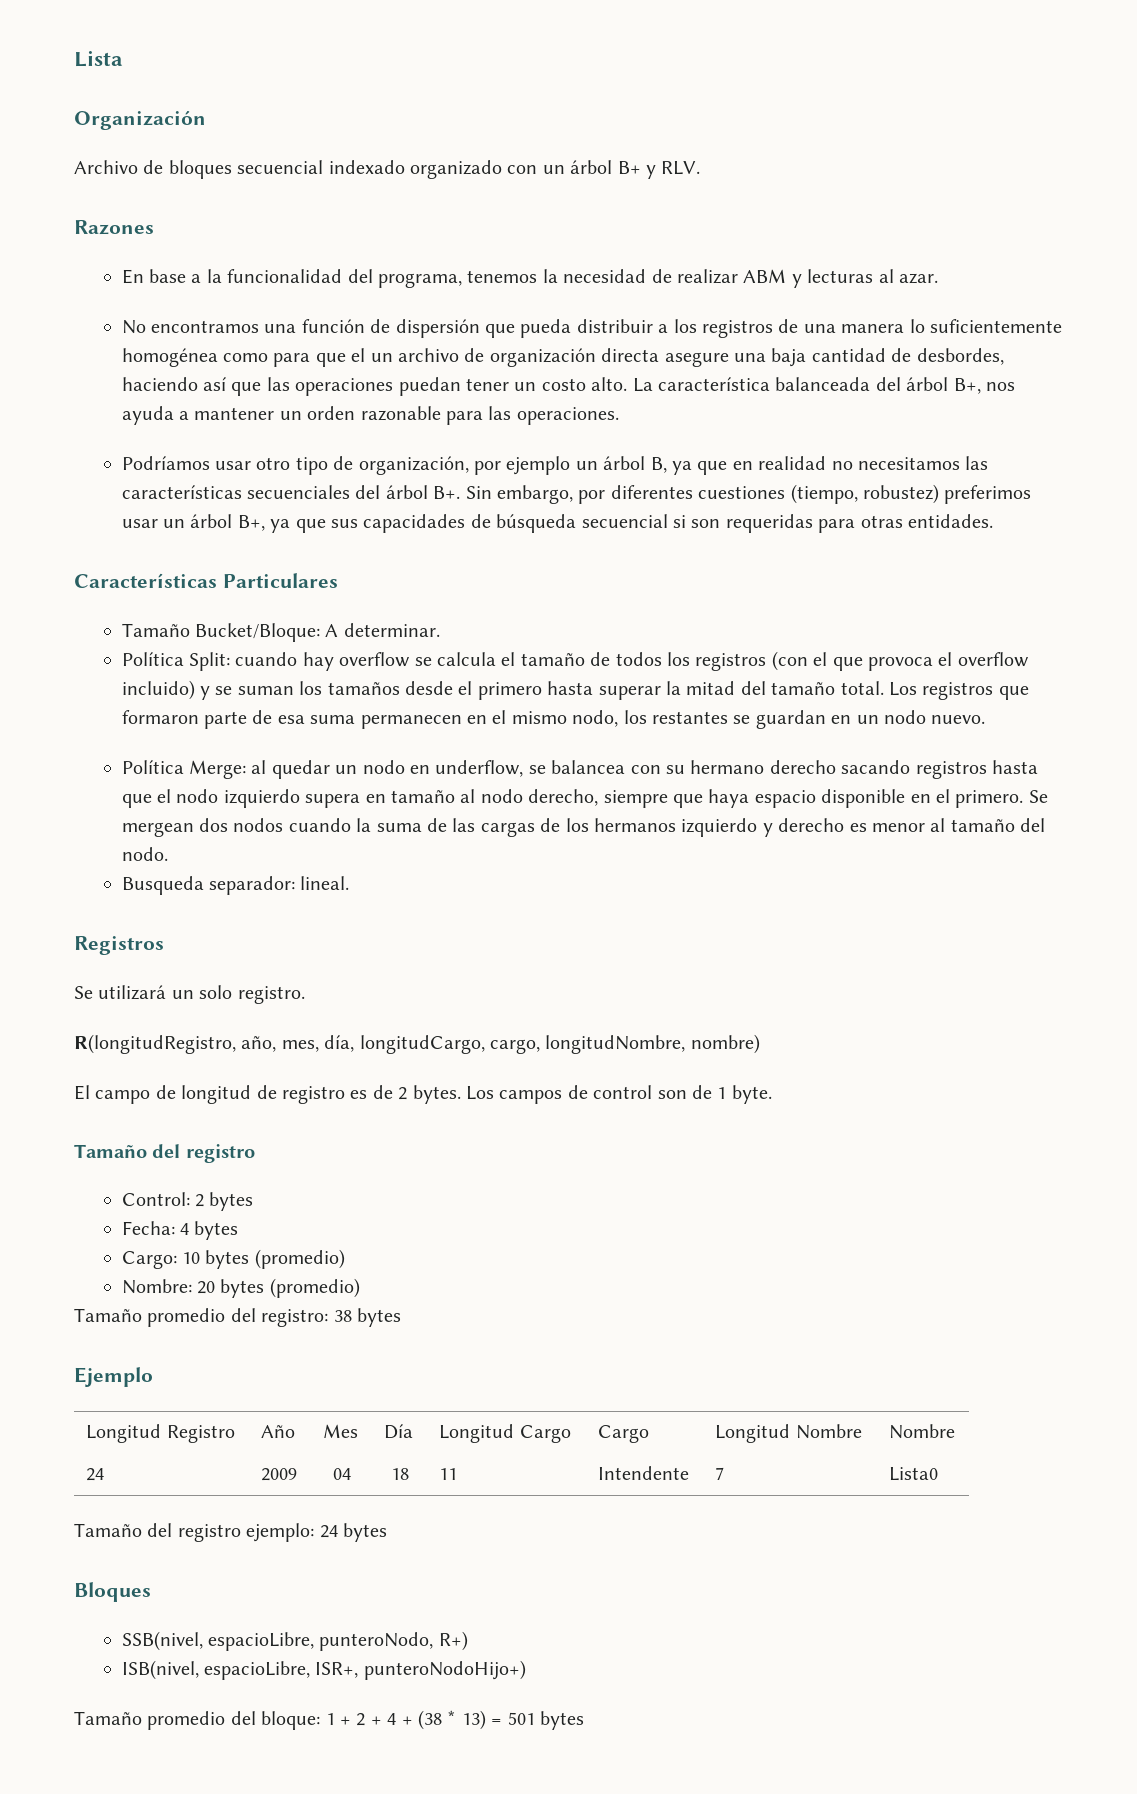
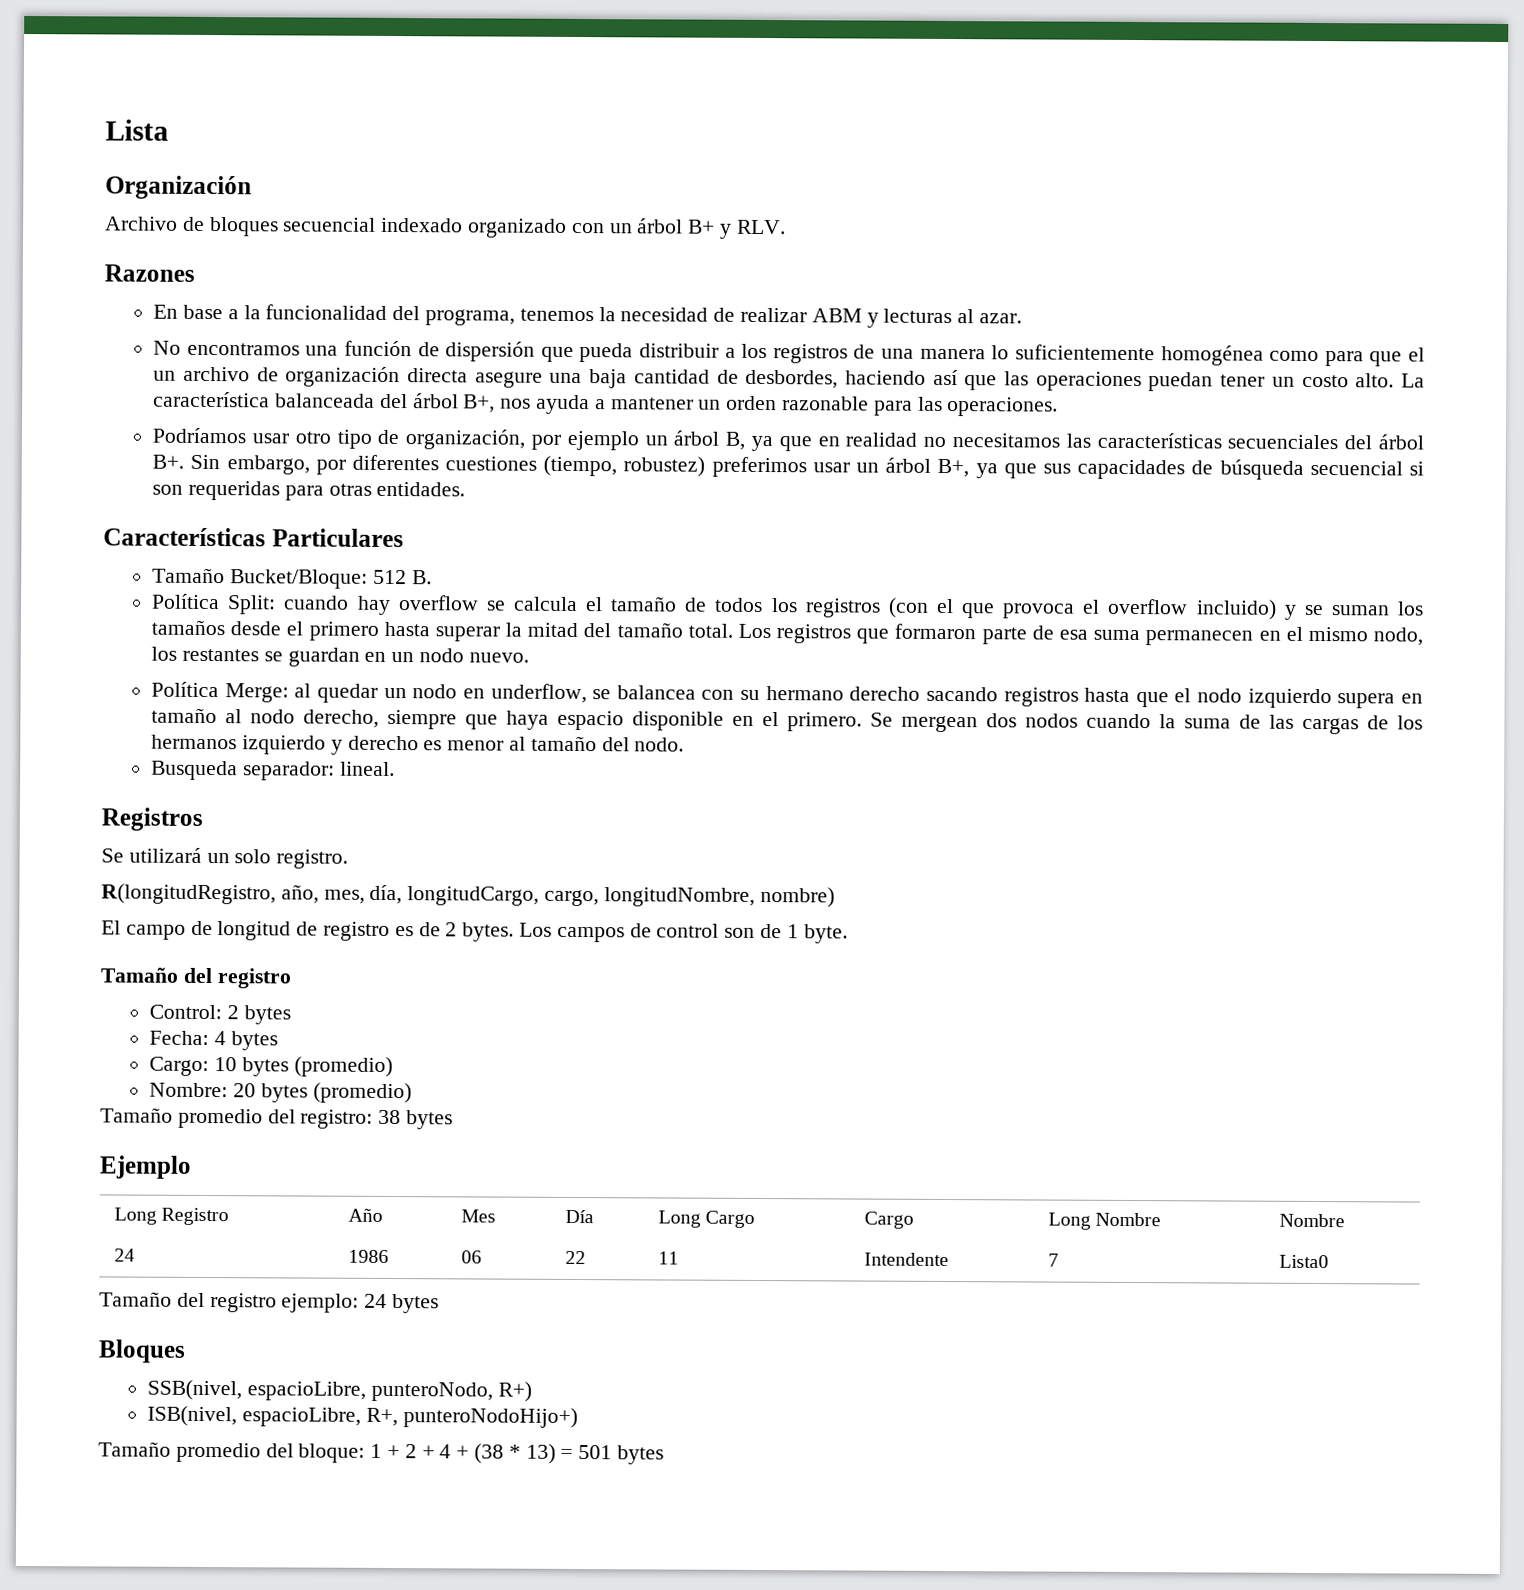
- Tamaño Bucket/Bloque: A determinar.
+ Tamaño Bucket/Bloque: 512 B.
- Longitud Registro | Año | Mes | Día | Longitud Cargo | Cargo | Longitud Nombre | Nombre
+ Long Registro | Año | Mes | Día | Long Cargo | Cargo | Long Nombre | Nombre
- 24 | 2009 | 04 | 18 | 11 | Intendente | 7 | Lista0
+ 24 | 1986 | 06 | 22 | 11 | Intendente | 7 | Lista0
- ISB(nivel, espacioLibre, ISR+, punteroNodoHijo+)
+ ISB(nivel, espacioLibre, R+, punteroNodoHijo+)

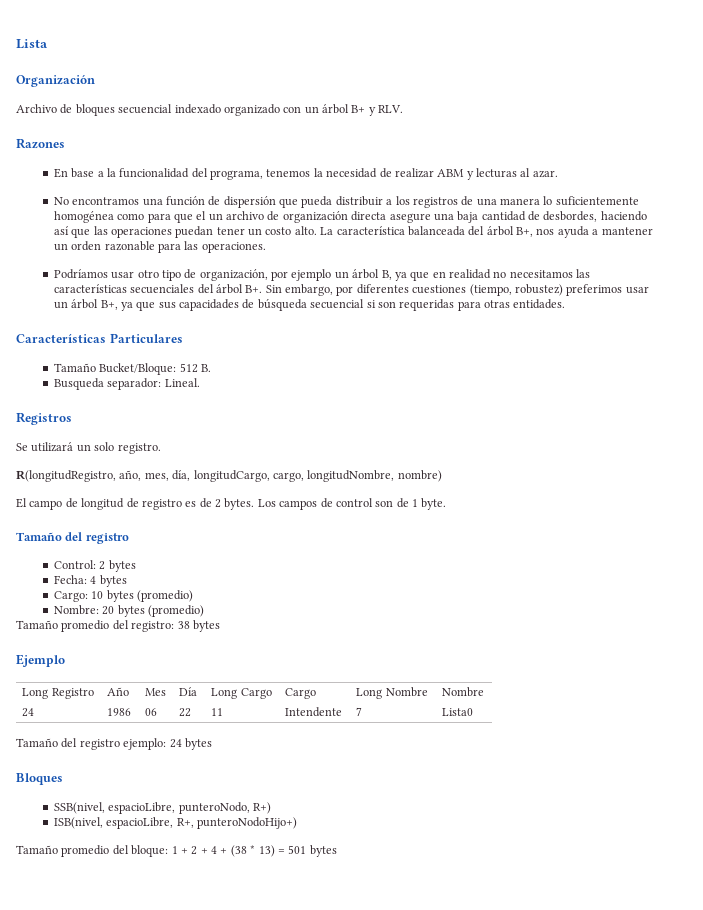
- Política Split: cuando hay overflow se calcula el tamaño de todos los registros (con el que provoca el overflow incluido) y se suman los tamaños desde el primero hasta superar la mitad del tamaño total. Los registros que formaron parte de esa suma permanecen en el mismo nodo, los restantes se guardan en un nodo nuevo.
- Política Merge: al quedar un nodo en underflow, se balancea con su hermano derecho sacando registros hasta que el nodo izquierdo supera en tamaño al nodo derecho, siempre que haya espacio disponible en el primero. Se mergean dos nodos cuando la suma de las cargas de los hermanos izquierdo y derecho es menor al tamaño del nodo.
- Busqueda separador: lineal.
+ Busqueda separador: Lineal.

